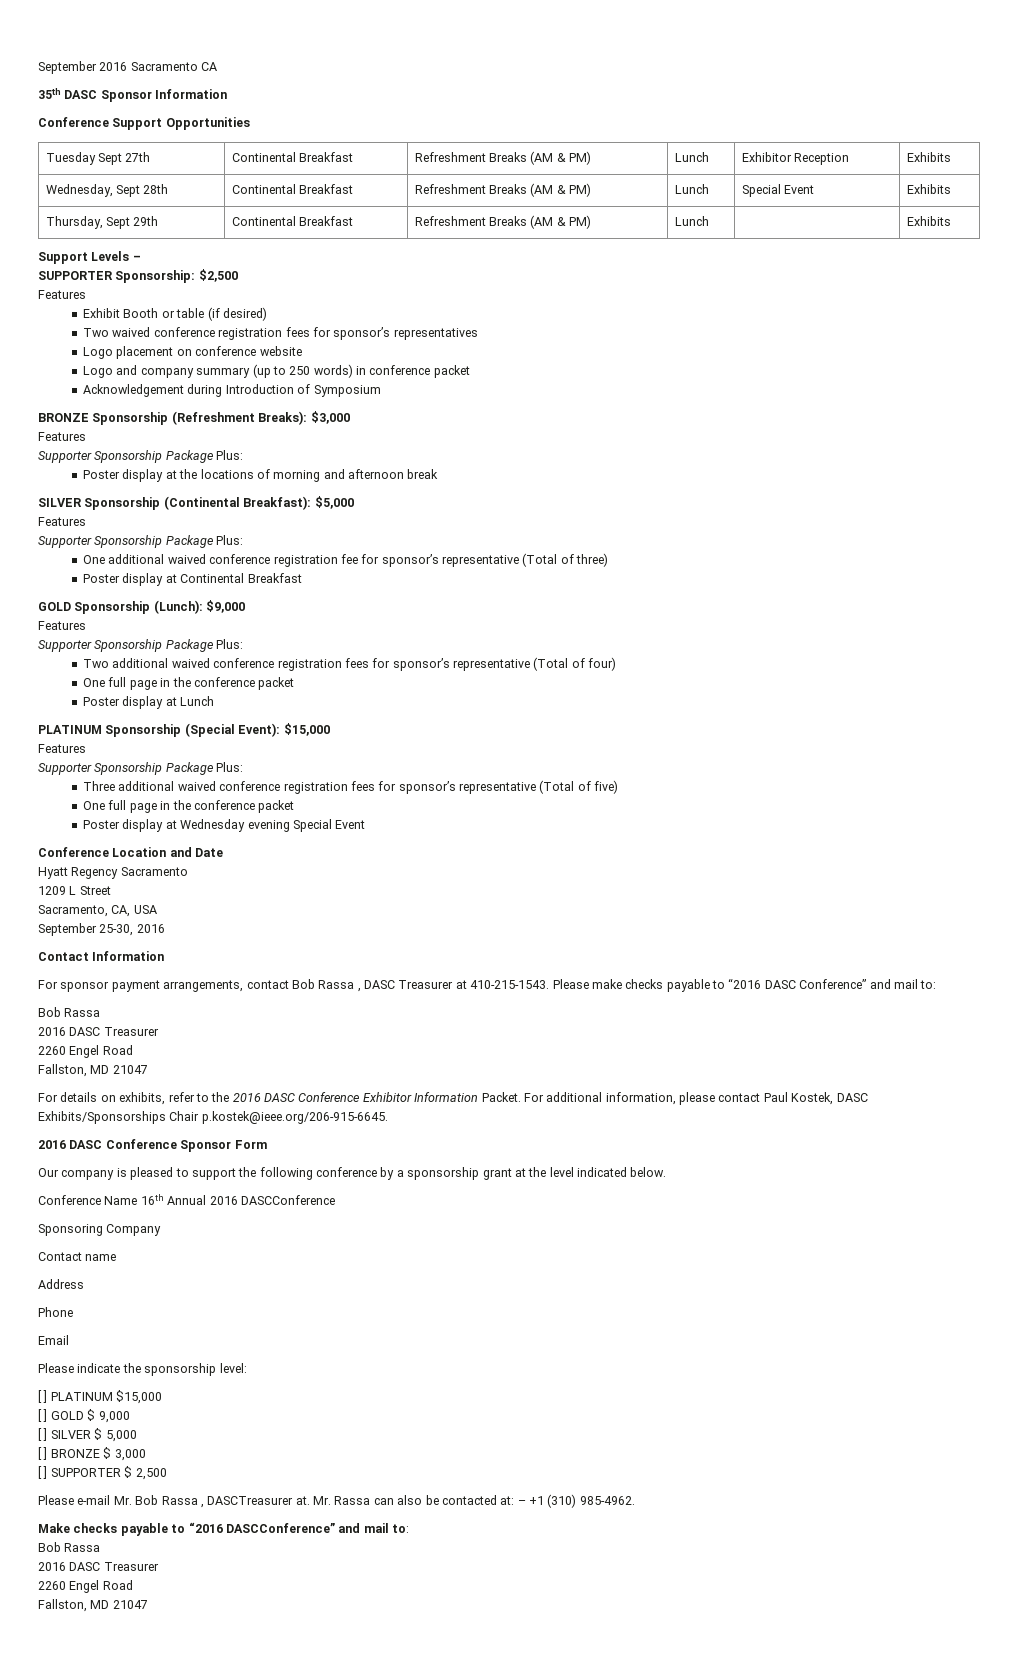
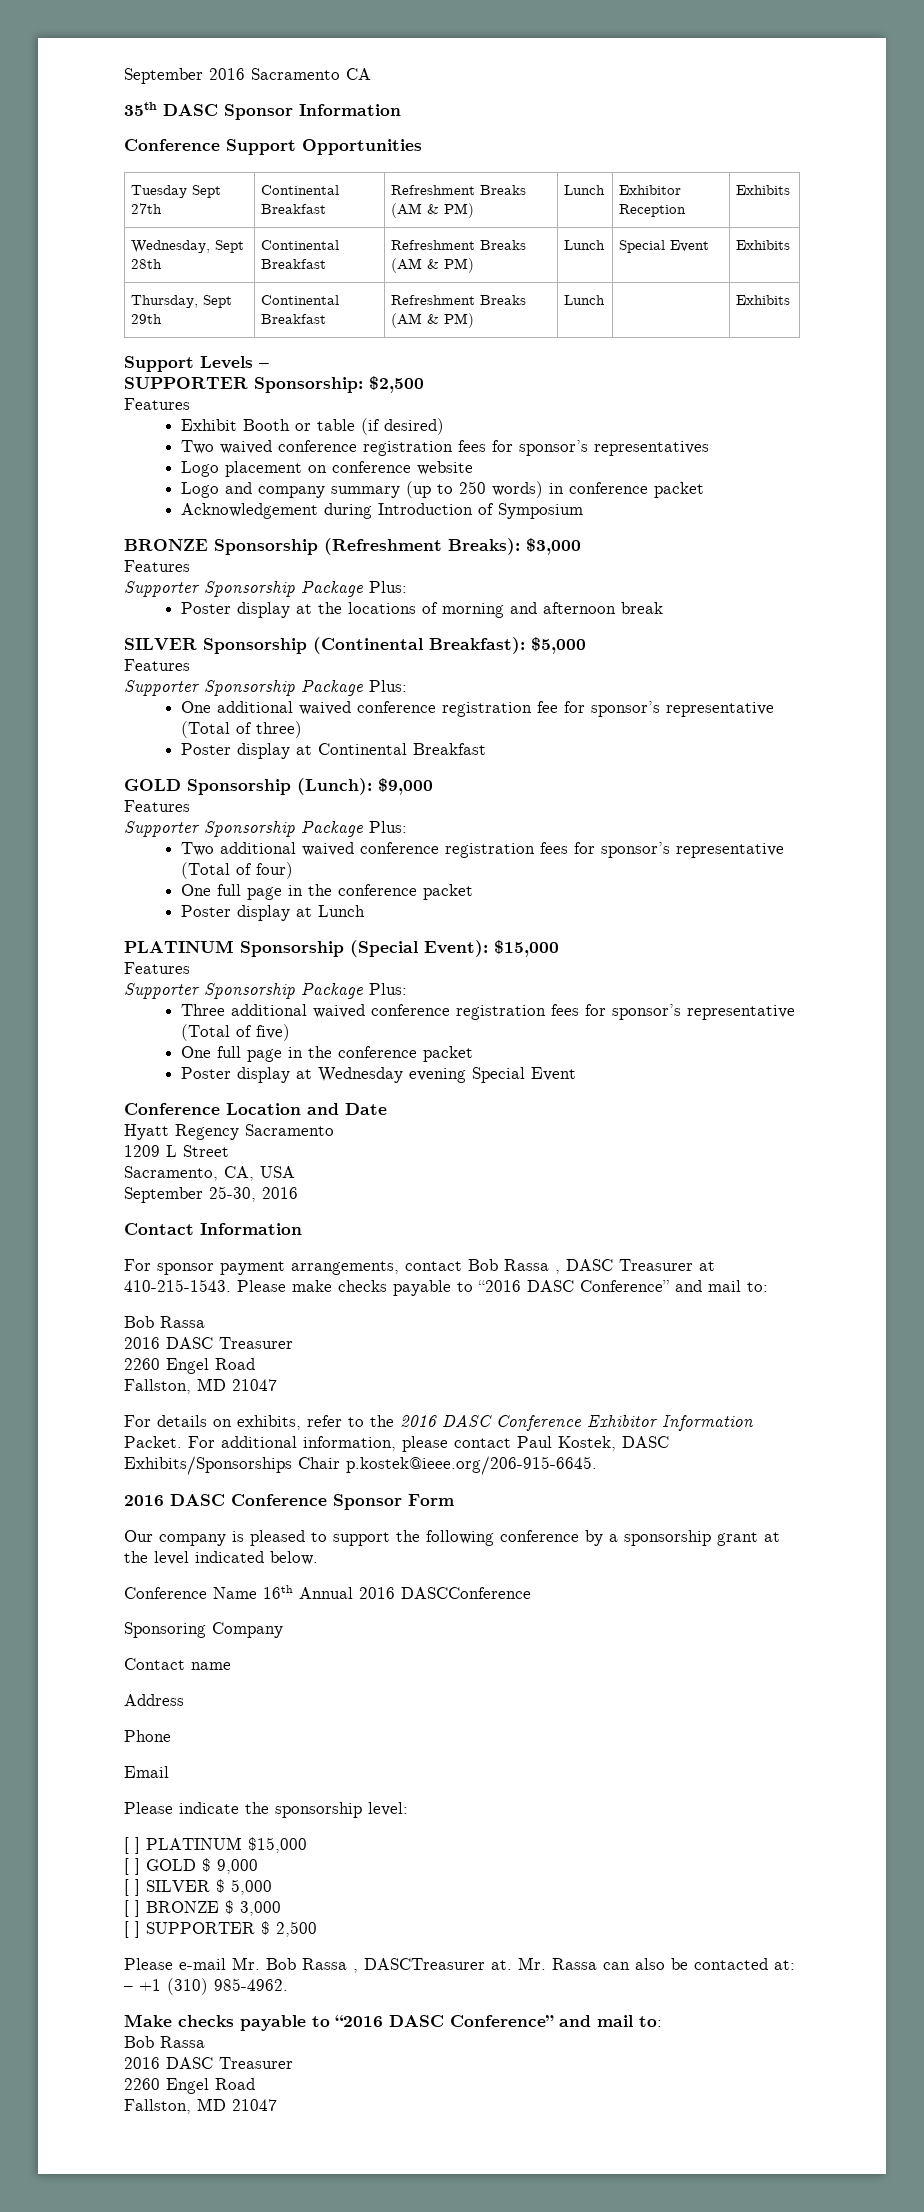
- Make checks payable to “2016 DASCConference” and mail to:
+ Make checks payable to “2016 DASC Conference” and mail to:

